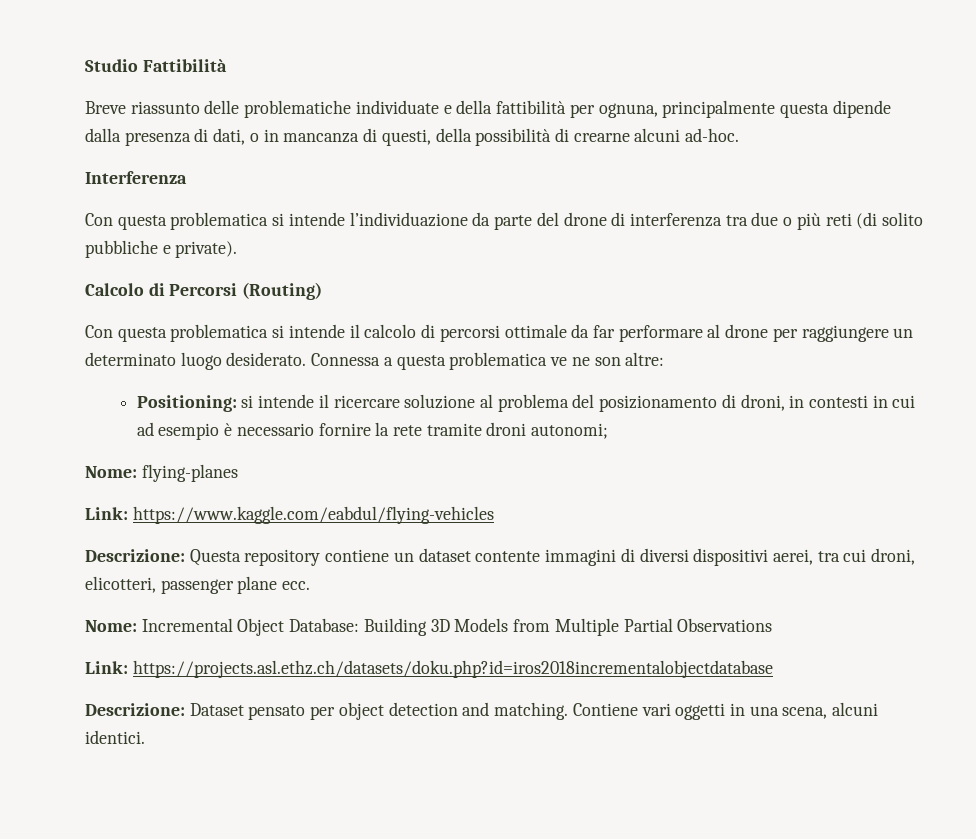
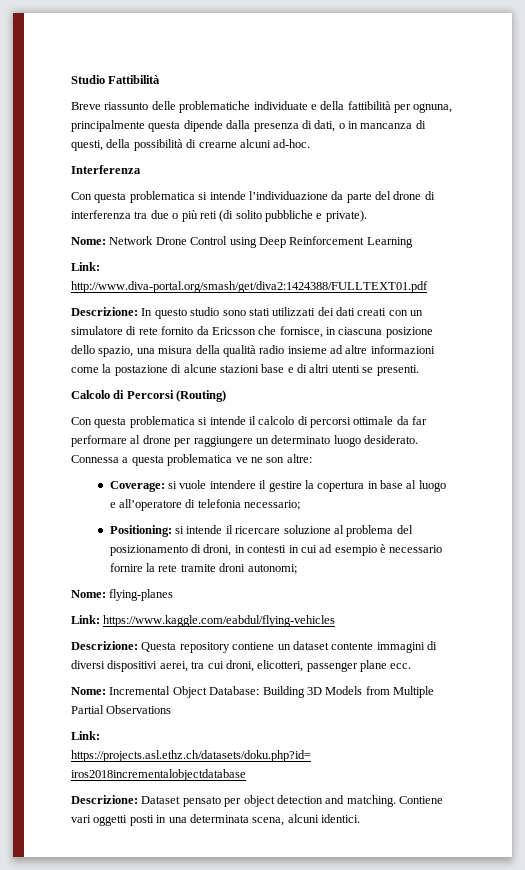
+ Nome: Network Drone Control using Deep Reinforcement Learning
+ Link: http://www.diva-portal.org/smash/get/diva2:1424388/FULLTEXT01.pdf
+ Descrizione: In questo studio sono stati utilizzati dei dati creati con un simulatore di rete fornito da Ericsson che fornisce, in ciascuna posizione dello spazio, una misura della qualità radio insieme ad altre informazioni come la postazione di alcune stazioni base e di altri utenti se presenti.
+ Coverage: si vuole intendere il gestire la copertura in base al luogo e all’operatore di telefonia necessario;
- Contiene vari oggetti in una scena, alcuni identici.
+ Contiene vari oggetti posti in una determinata scena, alcuni identici.

